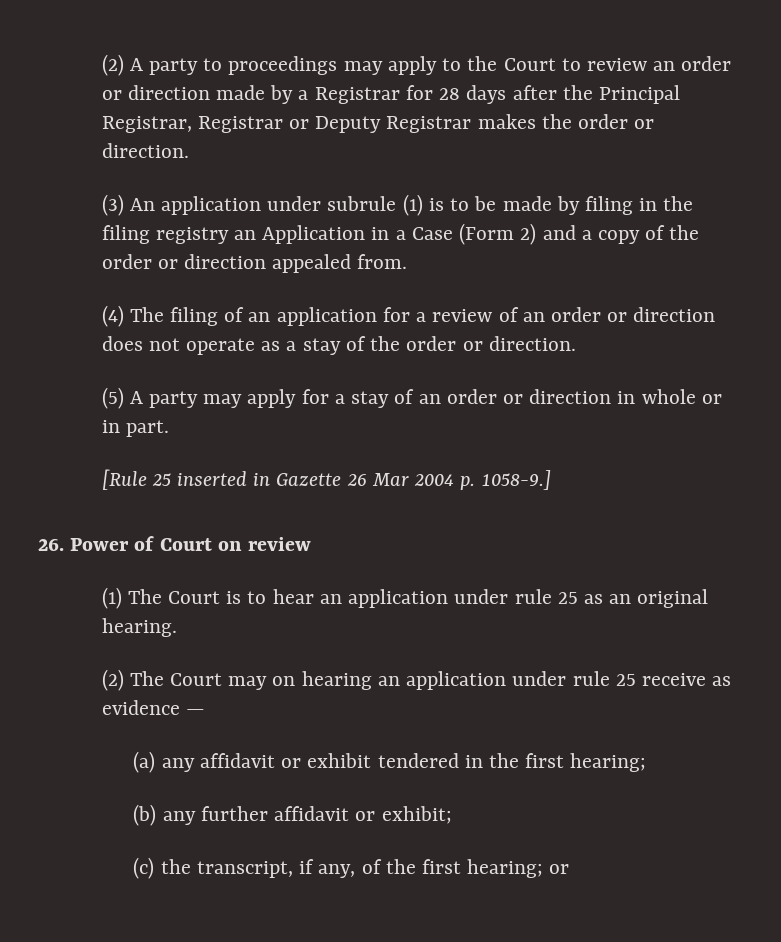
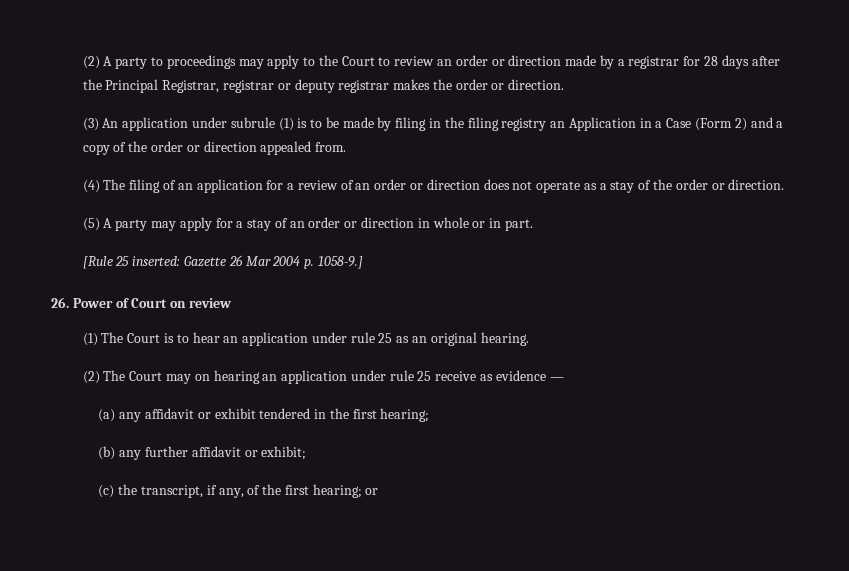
- (2) A party to proceedings may apply to the Court to review an order or direction made by a Registrar for 28 days after the Principal Registrar, Registrar or Deputy Registrar makes the order or direction.
+ (2) A party to proceedings may apply to the Court to review an order or direction made by a registrar for 28 days after the Principal Registrar, registrar or deputy registrar makes the order or direction.
- [Rule 25 inserted in Gazette 26 Mar 2004 p. 1058-9.]
+ [Rule 25 inserted: Gazette 26 Mar 2004 p. 1058-9.]

